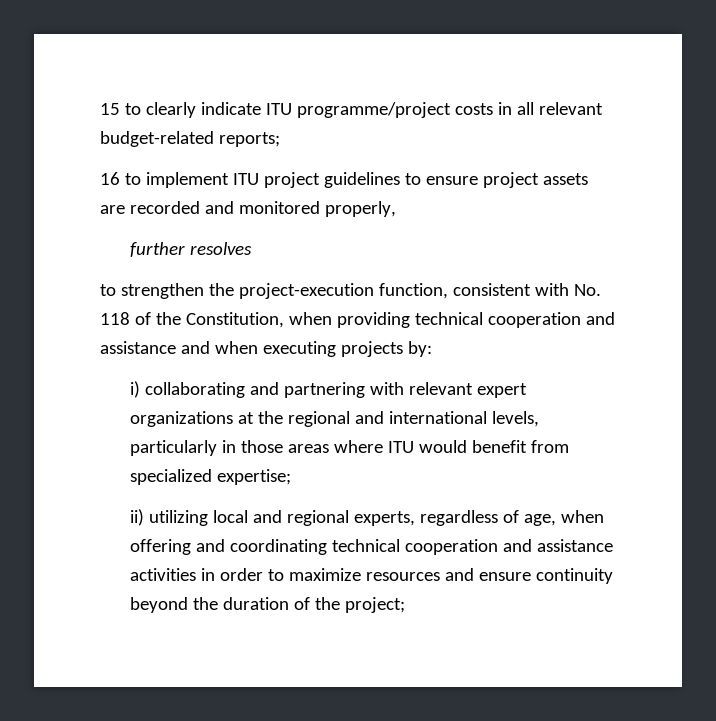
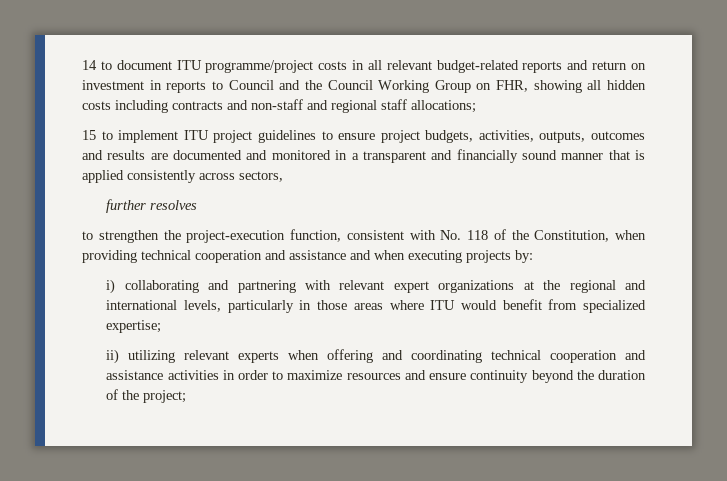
- 15 to clearly indicate ITU programme/project costs in all relevant budget-related reports;
- 16 to implement ITU project guidelines to ensure project assets are recorded and monitored properly,
+ 14 to document ITU programme/project costs in all relevant budget-related reports and return on investment in reports to Council and the Council Working Group on FHR, showing all hidden costs including contracts and non-staff and regional staff allocations;
+ 15 to implement ITU project guidelines to ensure project budgets, activities, outputs, outcomes and results are documented and monitored in a transparent and financially sound manner that is applied consistently across sectors,
- ii) utilizing local and regional experts, regardless of age, when offering and coordinating technical cooperation and assistance activities in order to maximize resources and ensure continuity beyond the duration of the project;
+ ii) utilizing relevant experts when offering and coordinating technical cooperation and assistance activities in order to maximize resources and ensure continuity beyond the duration of the project;

